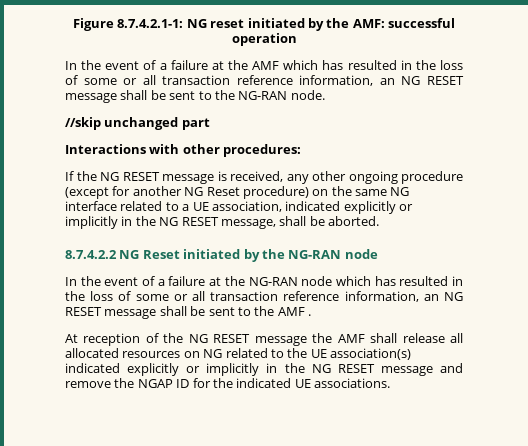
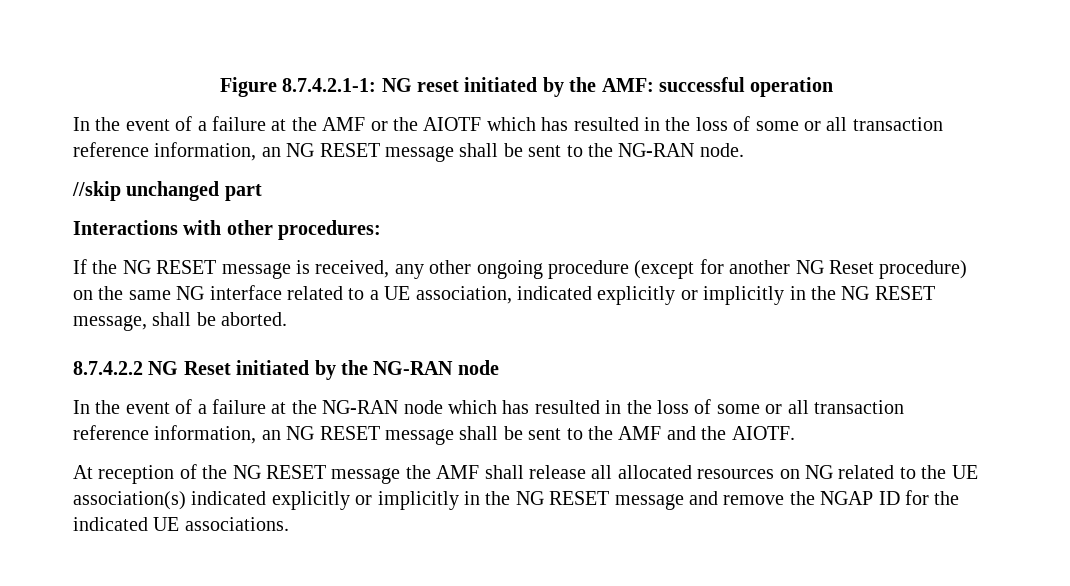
- In the event of a failure at the AMF which has resulted in the loss of some or all transaction reference information, an NG RESET message shall be sent to the NG-RAN node.
+ In the event of a failure at the AMF or the AIOTF which has resulted in the loss of some or all transaction reference information, an NG RESET message shall be sent to the NG-RAN node.
- In the event of a failure at the NG-RAN node which has resulted in the loss of some or all transaction reference information, an NG RESET message shall be sent to the AMF .
+ In the event of a failure at the NG-RAN node which has resulted in the loss of some or all transaction reference information, an NG RESET message shall be sent to the AMF and the AIOTF.

